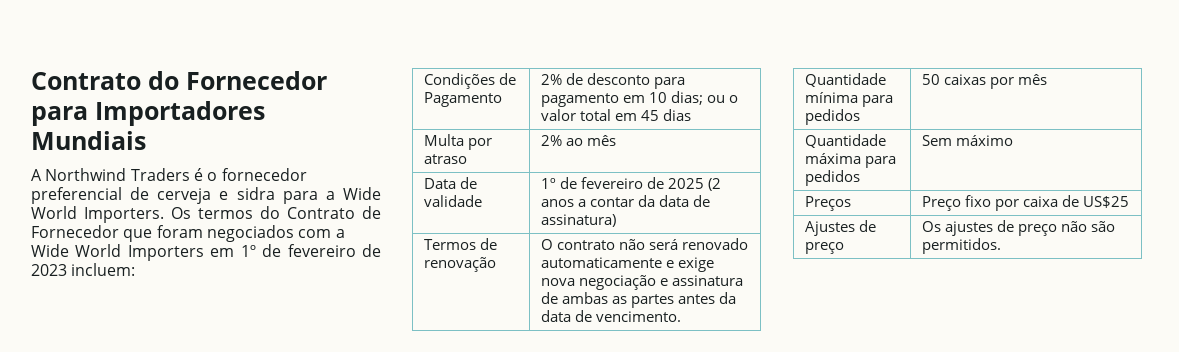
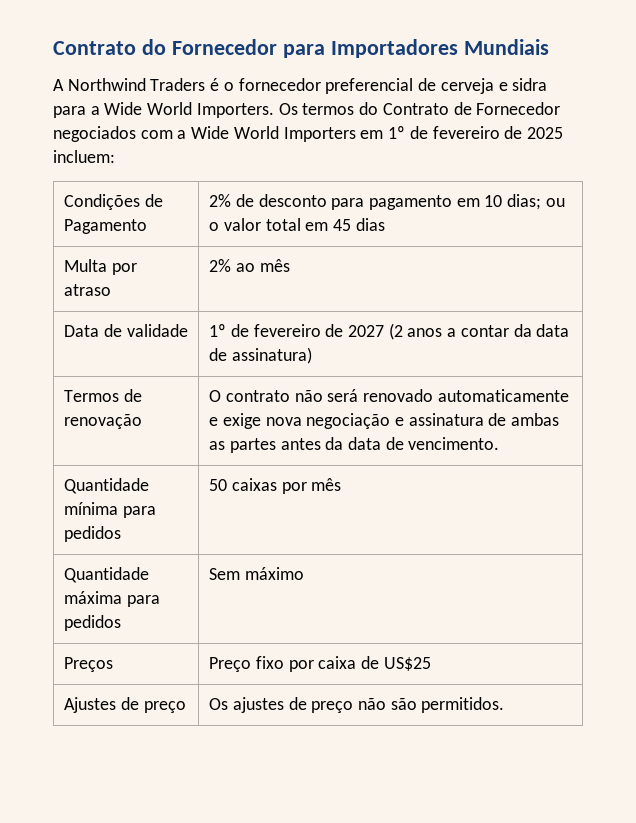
- Os termos do Contrato de Fornecedor que foram negociados com a Wide World Importers em 1º de fevereiro de 2023 incluem:
+ Os termos do Contrato de Fornecedor negociados com a Wide World Importers em 1º de fevereiro de 2025 incluem:
- Data de validade | 1º de fevereiro de 2025 (2 anos a contar da data de assinatura)
+ Data de validade | 1º de fevereiro de 2027 (2 anos a contar da data de assinatura)

